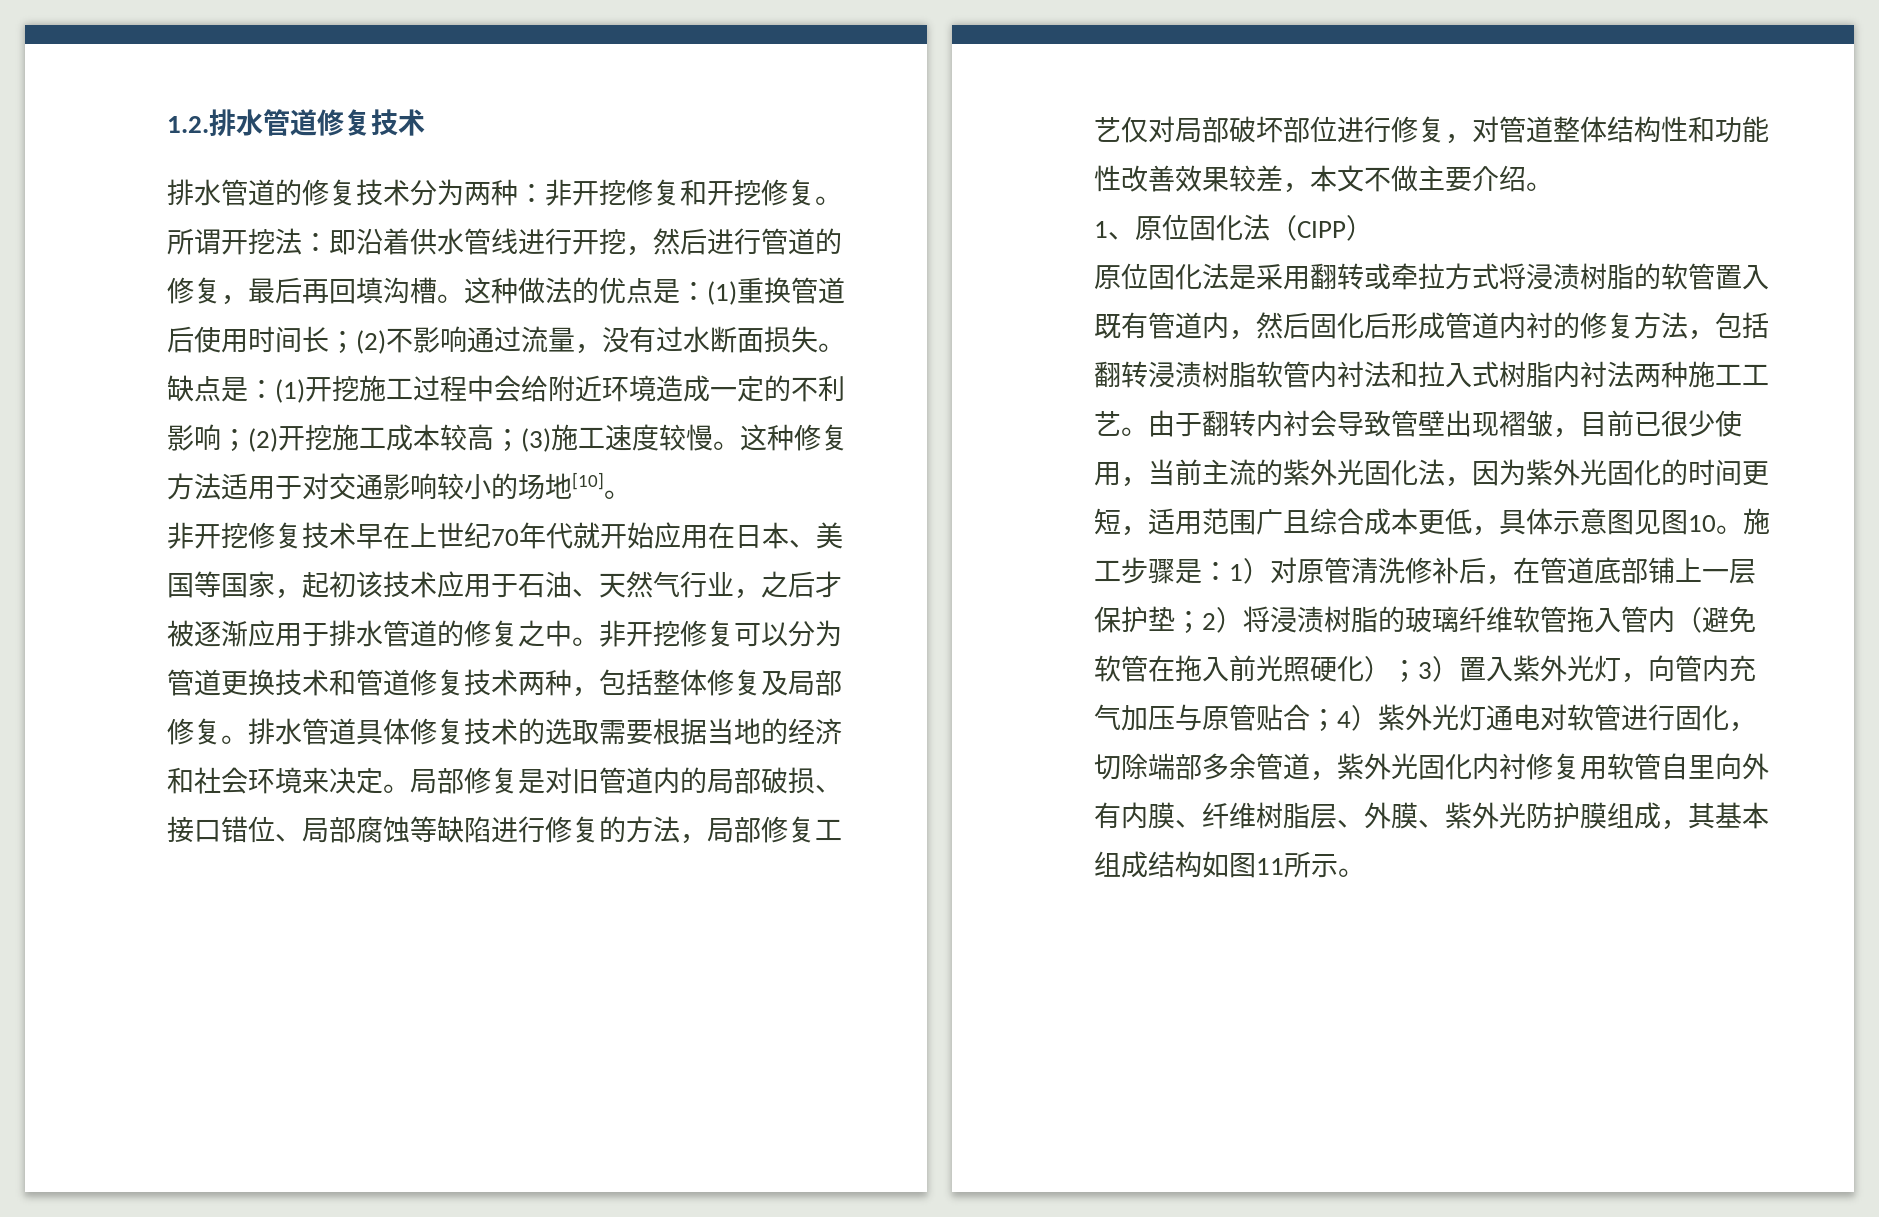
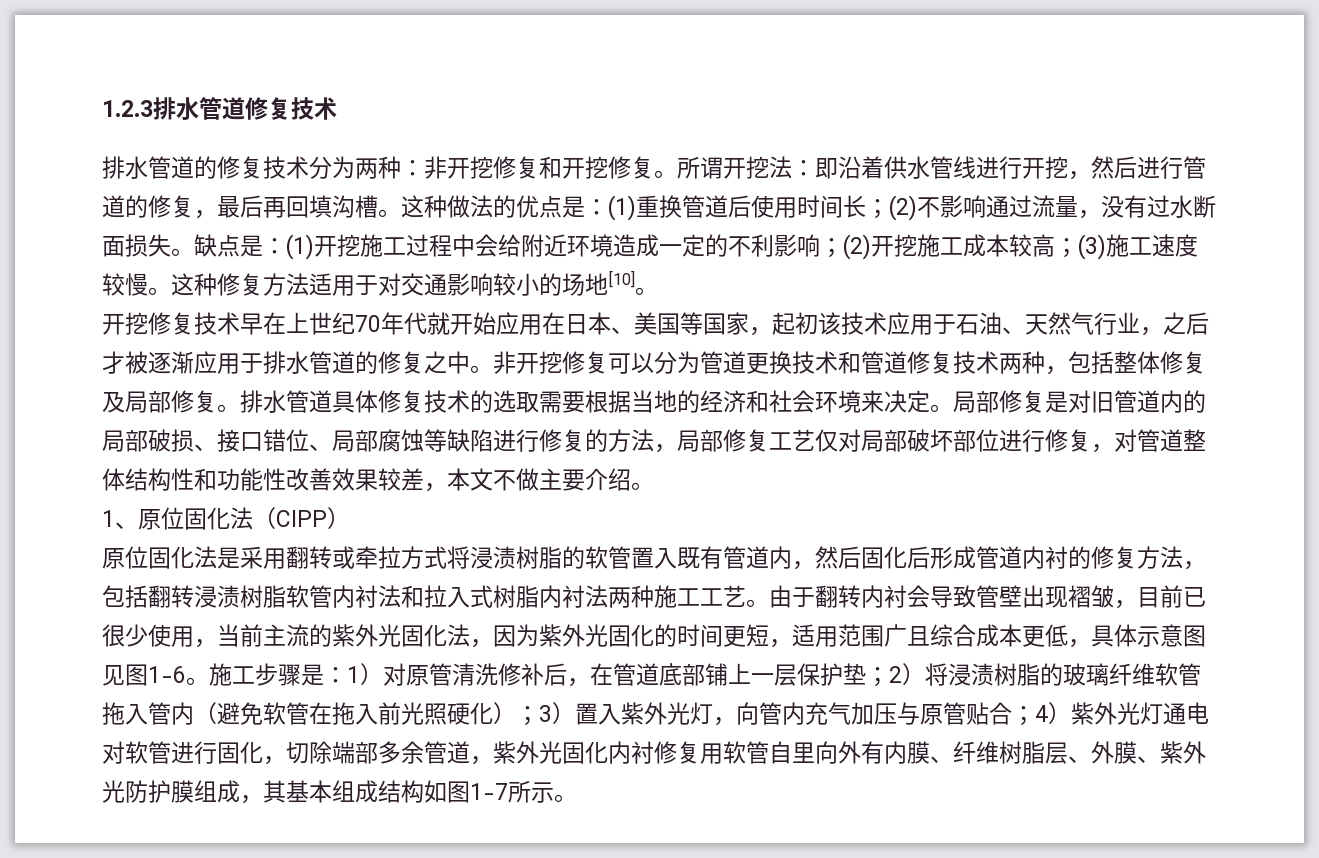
- 1.2.排水管道修复技术
+ 1.2.3排水管道修复技术
- 非开挖修复技术早在上世纪70年代就开始应用在日本、美国等国家，起初该技术应用于石油、天然气行业，之后才被逐渐应用于排水管道的修复之中。
+ 开挖修复技术早在上世纪70年代就开始应用在日本、美国等国家，起初该技术应用于石油、天然气行业，之后才被逐渐应用于排水管道的修复之中。
- 由于翻转内衬会导致管壁出现褶皱，目前已很少使用，当前主流的紫外光固化法，因为紫外光固化的时间更短，适用范围广且综合成本更低，具体示意图见图10。
+ 由于翻转内衬会导致管壁出现褶皱，目前已很少使用，当前主流的紫外光固化法，因为紫外光固化的时间更短，适用范围广且综合成本更低，具体示意图见图1-6。
- 4）紫外光灯通电对软管进行固化，切除端部多余管道，紫外光固化内衬修复用软管自里向外有内膜、纤维树脂层、外膜、紫外光防护膜组成，其基本组成结构如图11所示。
+ 4）紫外光灯通电对软管进行固化，切除端部多余管道，紫外光固化内衬修复用软管自里向外有内膜、纤维树脂层、外膜、紫外光防护膜组成，其基本组成结构如图1-7所示。

